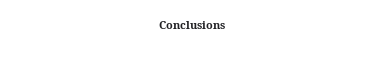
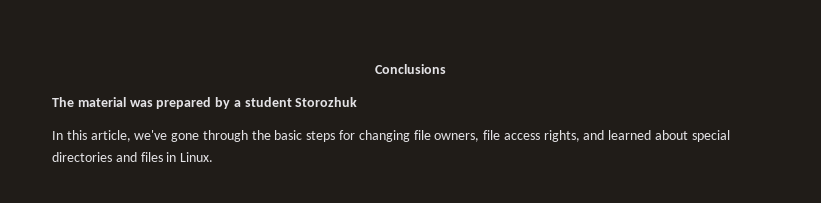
+ The material was prepared by a student Storozhuk
+ In this article, we've gone through the basic steps for changing file owners, file access rights, and learned about special directories and files in Linux.

